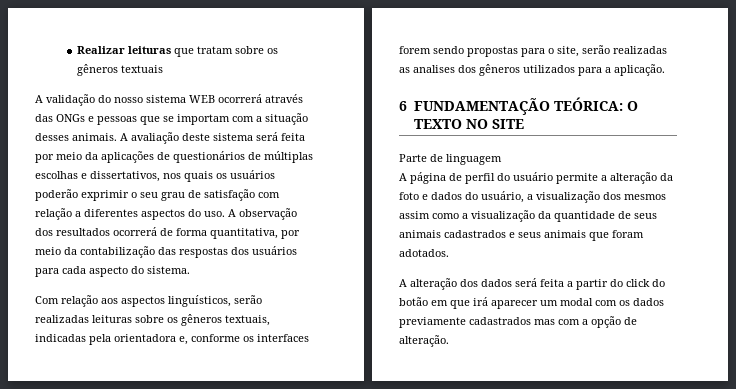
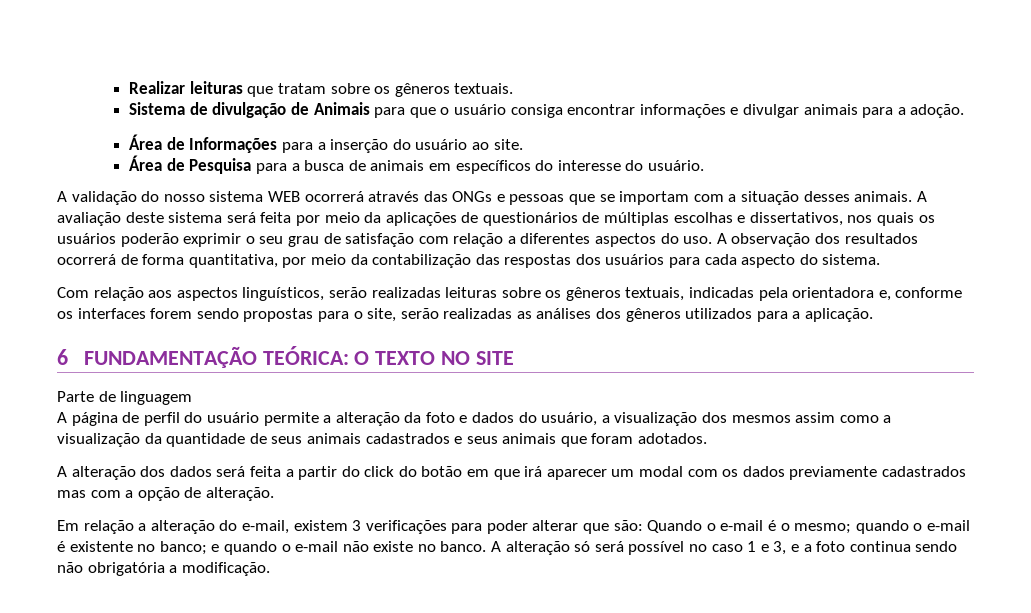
- Realizar leituras que tratam sobre os gêneros textuais
+ Realizar leituras que tratam sobre os gêneros textuais.
+ Sistema de divulgação de Animais para que o usuário consiga encontrar informações e divulgar animais para a adoção.
+ Área de Informações para a inserção do usuário ao site.
+ Área de Pesquisa para a busca de animais em específicos do interesse do usuário.
- Com relação aos aspectos linguísticos, serão realizadas leituras sobre os gêneros textuais, indicadas pela orientadora e, conforme os interfaces forem sendo propostas para o site, serão realizadas as analises dos gêneros utilizados para a aplicação.
+ Com relação aos aspectos linguísticos, serão realizadas leituras sobre os gêneros textuais, indicadas pela orientadora e, conforme os interfaces forem sendo propostas para o site, serão realizadas as análises dos gêneros utilizados para a aplicação.
+ Em relação a alteração do e-mail, existem 3 verificações para poder alterar que são: Quando o e-mail é o mesmo; quando o e-mail é existente no banco; e quando o e-mail não existe no banco. A alteração só será possível no caso 1 e 3, e a foto continua sendo não obrigatória a modificação.

